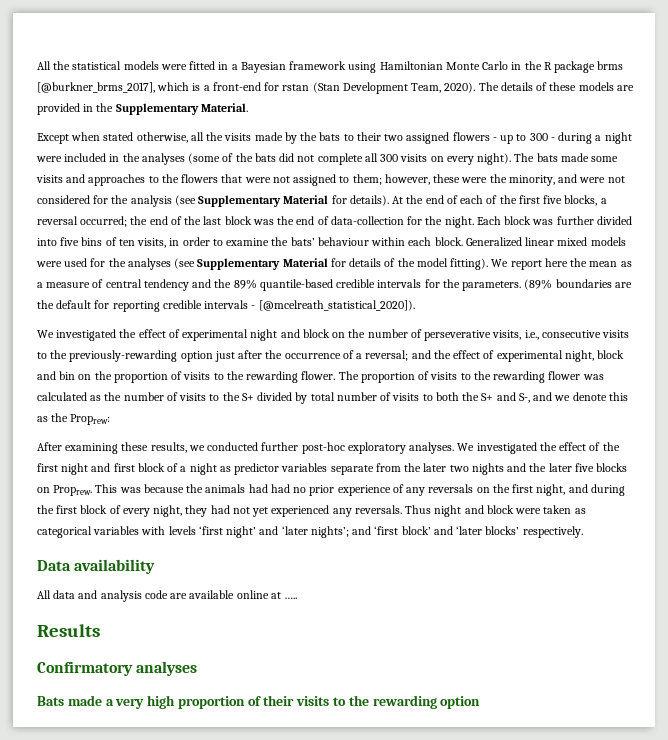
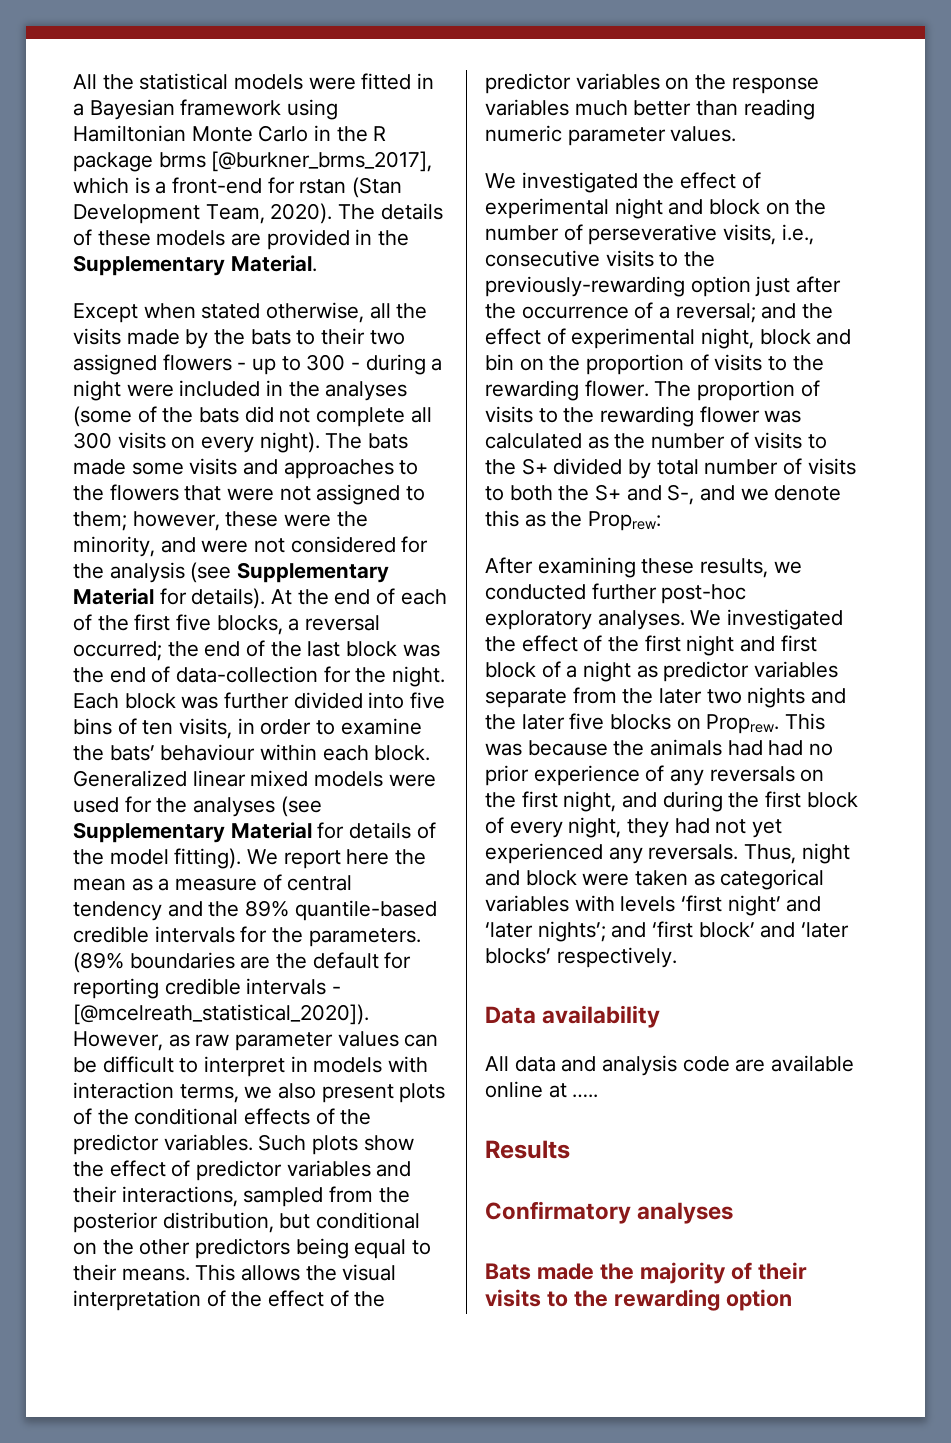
+ However, as raw parameter values can be difficult to interpret in models with interaction terms, we also present plots of the conditional effects of the predictor variables. Such plots show the effect of predictor variables and their interactions, sampled from the posterior distribution, but conditional on the other predictors being equal to their means. This allows the visual interpretation of the effect of the predictor variables on the response variables much better than reading numeric parameter values.
- Thus night and block were taken as categorical variables with levels ‘first night’ and ‘later nights’; and ‘first block’ and ‘later blocks’ respectively.
+ Thus, night and block were taken as categorical variables with levels ‘first night’ and ‘later nights’; and ‘first block’ and ‘later blocks’ respectively.
- Bats made a very high proportion of their visits to the rewarding option
+ Bats made the majority of their visits to the rewarding option

